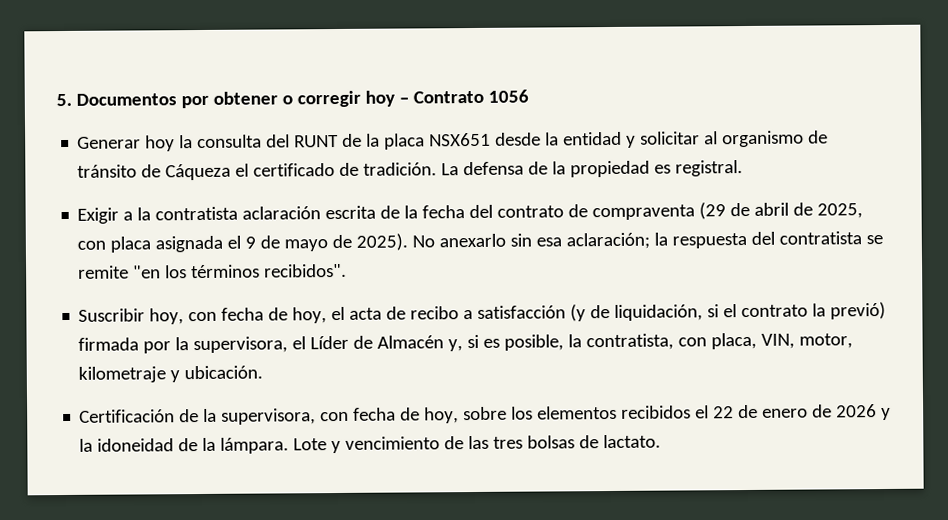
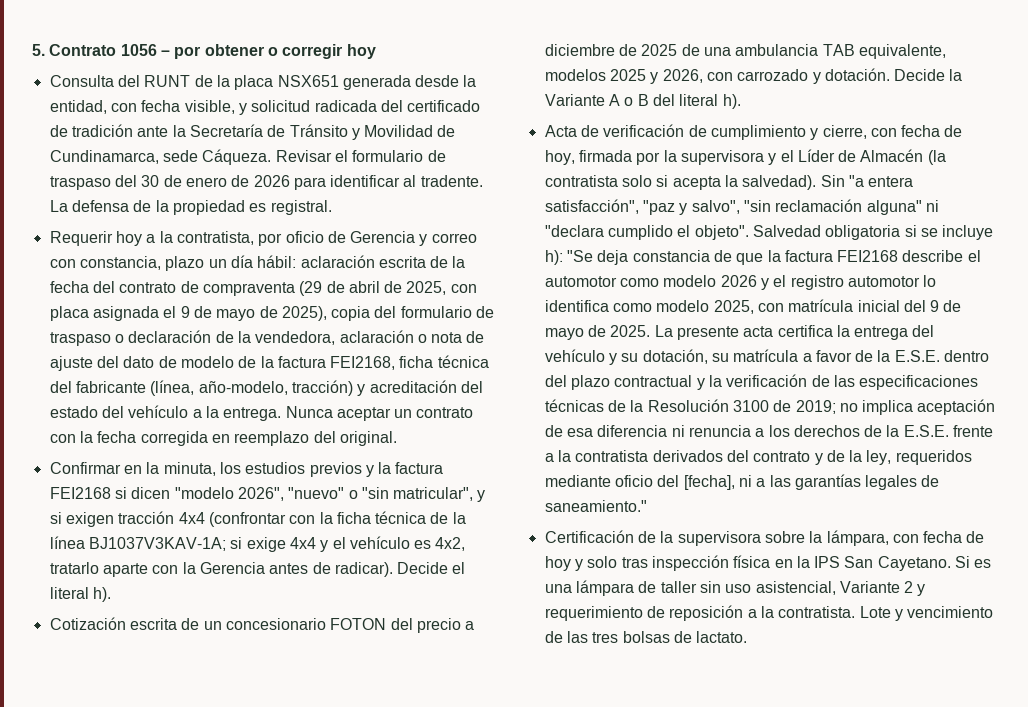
- 5. Documentos por obtener o corregir hoy – Contrato 1056
- Generar hoy la consulta del RUNT de la placa NSX651 desde la entidad y solicitar al organismo de tránsito de Cáqueza el certificado de tradición.
+ 5. Contrato 1056 – por obtener o corregir hoy
+ Consulta del RUNT de la placa NSX651 generada desde la entidad, con fecha visible, y solicitud radicada del certificado de tradición ante la Secretaría de Tránsito y Movilidad de Cundinamarca, sede Cáqueza. Revisar el formulario de traspaso del 30 de enero de 2026 para identificar al tradente.
- Exigir a la contratista aclaración escrita de la fecha del contrato de compraventa (29 de abril de 2025, con placa asignada el 9 de mayo de 2025). No anexarlo sin esa aclaración; la respuesta del contratista se remite "en los términos recibidos".
- Suscribir hoy, con fecha de hoy, el acta de recibo a satisfacción (y de liquidación, si el contrato la previó) firmada por la supervisora, el Líder de Almacén y, si es posible, la contratista, con placa, VIN, motor, kilometraje y ubicación.
- Certificación de la supervisora, con fecha de hoy, sobre los elementos recibidos el 22 de enero de 2026 y la idoneidad de la lámpara.
+ Requerir hoy a la contratista, por oficio de Gerencia y correo con constancia, plazo un día hábil: aclaración escrita de la fecha del contrato de compraventa (29 de abril de 2025, con placa asignada el 9 de mayo de 2025), copia del formulario de traspaso o declaración de la vendedora, aclaración o nota de ajuste del dato de modelo de la factura FEI2168, ficha técnica del fabricante (línea, año-modelo, tracción) y acreditación del estado del vehículo a la entrega. Nunca aceptar un contrato con la fecha corregida en reemplazo del original.
+ Confirmar en la minuta, los estudios previos y la factura FEI2168 si dicen "modelo 2026", "nuevo" o "sin matricular", y si exigen tracción 4x4 (confrontar con la ficha técnica de la línea BJ1037V3KAV-1A; si exige 4x4 y el vehículo es 4x2, tratarlo aparte con la Gerencia antes de radicar). Decide el literal h).
+ Cotización escrita de un concesionario FOTON del precio a diciembre de 2025 de una ambulancia TAB equivalente, modelos 2025 y 2026, con carrozado y dotación. Decide la Variante A o B del literal h).
+ Acta de verificación de cumplimiento y cierre, con fecha de hoy, firmada por la supervisora y el Líder de Almacén (la contratista solo si acepta la salvedad). Sin "a entera satisfacción", "paz y salvo", "sin reclamación alguna" ni "declara cumplido el objeto". Salvedad obligatoria si se incluye h): "Se deja constancia de que la factura FEI2168 describe el automotor como modelo 2026 y el registro automotor lo identifica como modelo 2025, con matrícula inicial del 9 de mayo de 2025. La presente acta certifica la entrega del vehículo y su dotación, su matrícula a favor de la E.S.E. dentro del plazo contractual y la verificación de las especificaciones técnicas de la Resolución 3100 de 2019; no implica aceptación de esa diferencia ni renuncia a los derechos de la E.S.E. frente a la contratista derivados del contrato y de la ley, requeridos mediante oficio del [fecha], ni a las garantías legales de saneamiento."
+ Certificación de la supervisora sobre la lámpara, con fecha de hoy y solo tras inspección física en la IPS San Cayetano. Si es una lámpara de taller sin uso asistencial, Variante 2 y requerimiento de reposición a la contratista.

